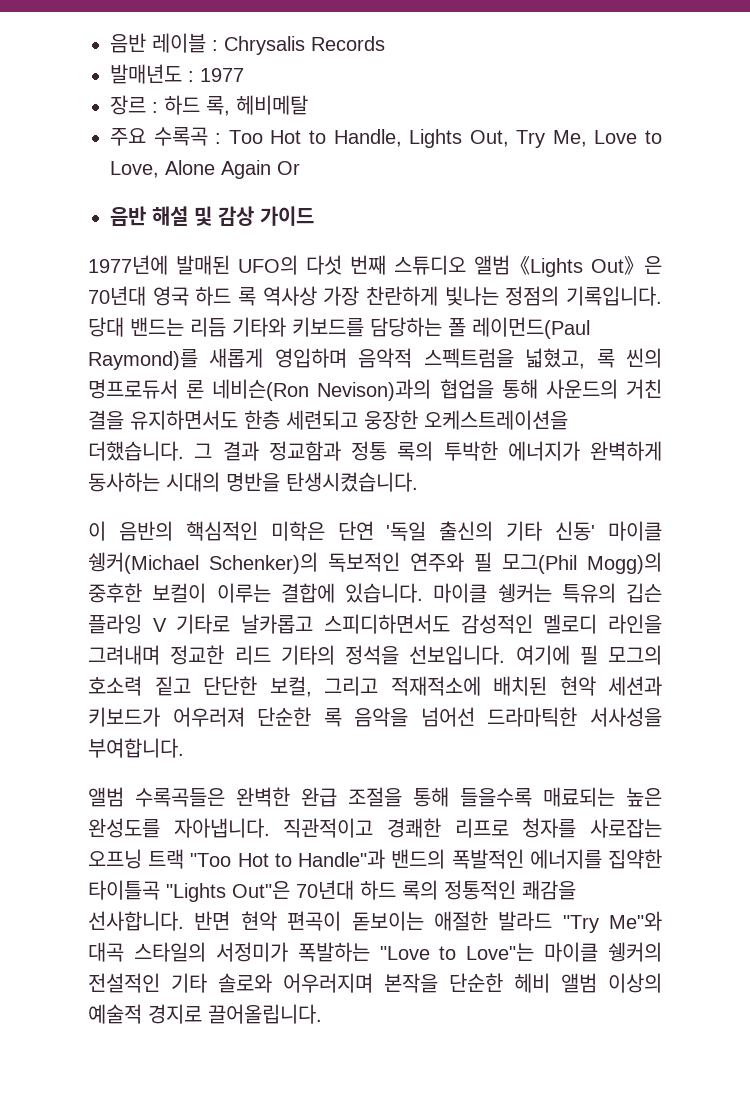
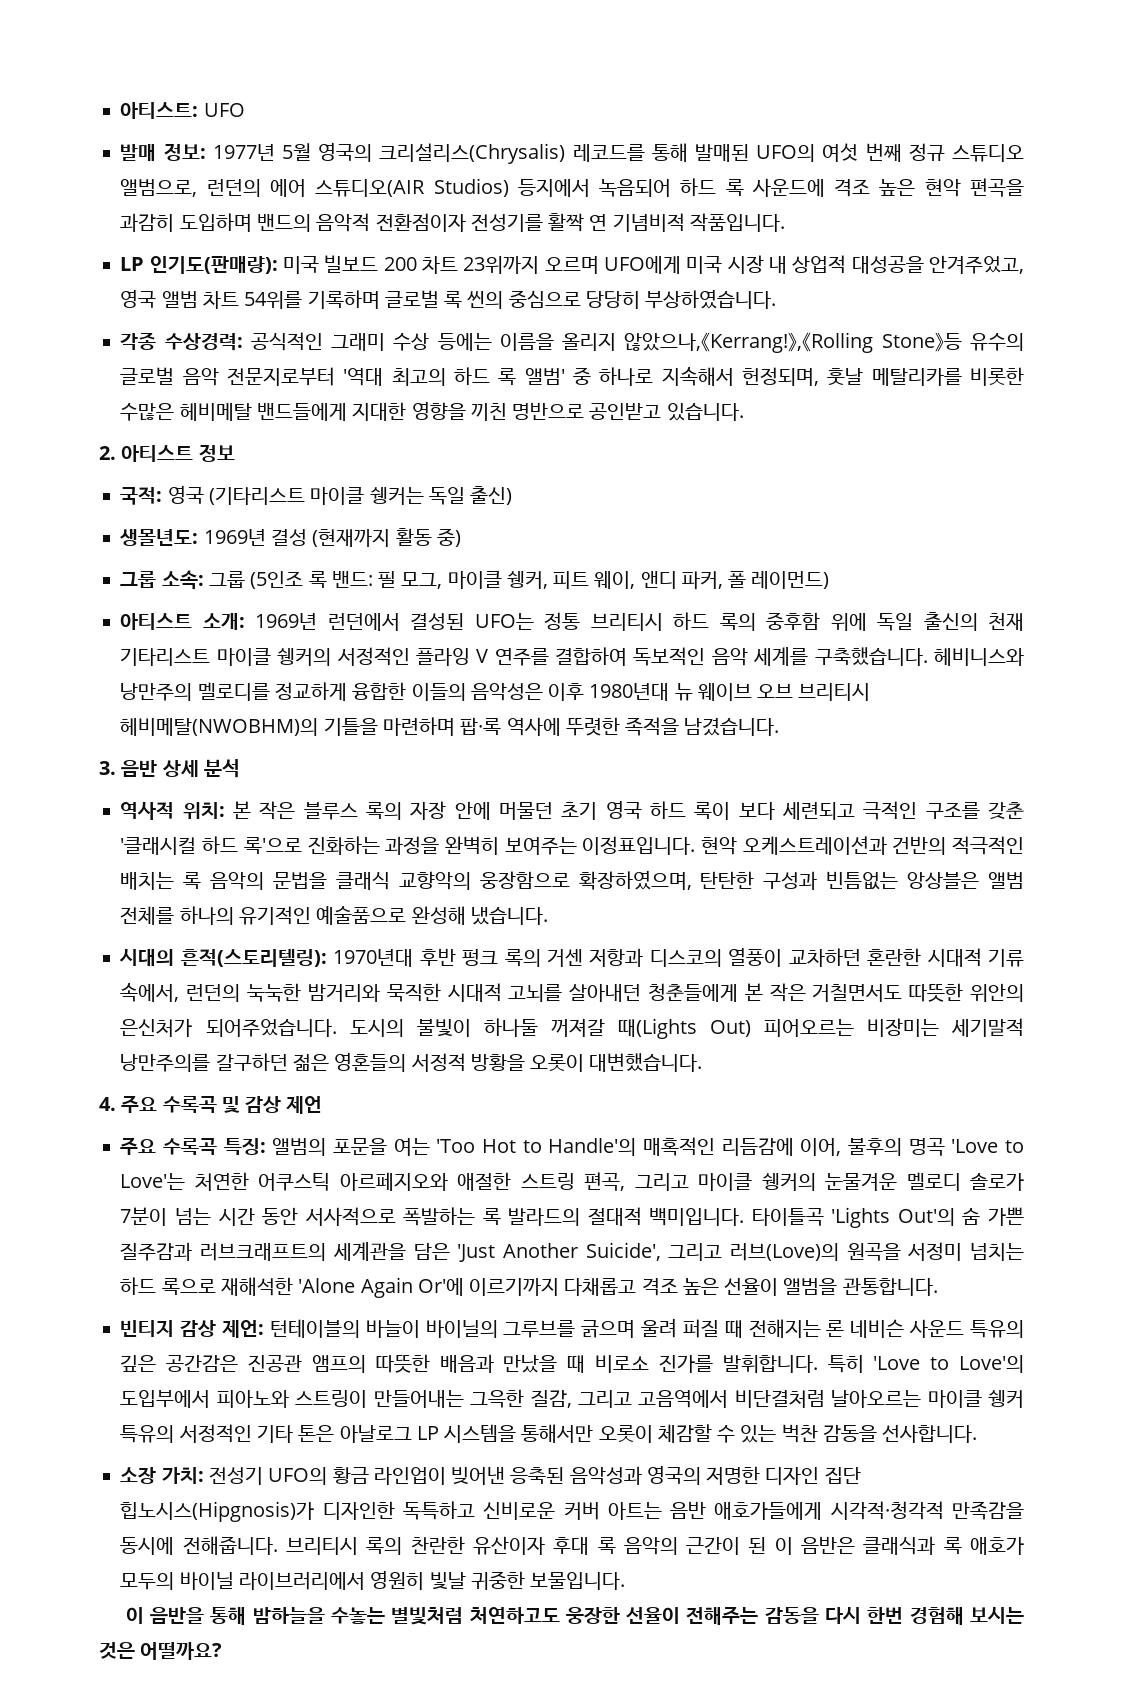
- 음반 레이블 : Chrysalis Records
- 발매년도 : 1977
- 장르 : 하드 록, 헤비메탈
- 주요 수록곡 : Too Hot to Handle, Lights Out, Try Me, Love to Love, Alone Again Or
- 음반 해설 및 감상 가이드
- 1977년에 발매된 UFO의 다섯 번째 스튜디오 앨범《Lights Out》은 70년대 영국 하드 록 역사상 가장 찬란하게 빛나는 정점의 기록입니다. 당대 밴드는 리듬 기타와 키보드를 담당하는 폴 레이먼드(Paul Raymond)를 새롭게 영입하며 음악적 스펙트럼을 넓혔고, 록 씬의 명프로듀서 론 네비슨(Ron Nevison)과의 협업을 통해 사운드의 거친 결을 유지하면서도 한층 세련되고 웅장한 오케스트레이션을 더했습니다. 그 결과 정교함과 정통 록의 투박한 에너지가 완벽하게 동사하는 시대의 명반을 탄생시켰습니다.
- 이 음반의 핵심적인 미학은 단연 '독일 출신의 기타 신동' 마이클 쉥커(Michael Schenker)의 독보적인 연주와 필 모그(Phil Mogg)의 중후한 보컬이 이루는 결합에 있습니다. 마이클 쉥커는 특유의 깁슨 플라잉 V 기타로 날카롭고 스피디하면서도 감성적인 멜로디 라인을 그려내며 정교한 리드 기타의 정석을 선보입니다. 여기에 필 모그의 호소력 짙고 단단한 보컬, 그리고 적재적소에 배치된 현악 세션과 키보드가 어우러져 단순한 록 음악을 넘어선 드라마틱한 서사성을 부여합니다.
- 앨범 수록곡들은 완벽한 완급 조절을 통해 들을수록 매료되는 높은 완성도를 자아냅니다. 직관적이고 경쾌한 리프로 청자를 사로잡는 오프닝 트랙 "Too Hot to Handle"과 밴드의 폭발적인 에너지를 집약한 타이틀곡 "Lights Out"은 70년대 하드 록의 정통적인 쾌감을 선사합니다. 반면 현악 편곡이 돋보이는 애절한 발라드 "Try Me"와 대곡 스타일의 서정미가 폭발하는 "Love to Love"는 마이클 쉥커의 전설적인 기타 솔로와 어우러지며 본작을 단순한 헤비 앨범 이상의 예술적 경지로 끌어올립니다.
+ 아티스트: UFO
+ 발매 정보: 1977년 5월 영국의 크리설리스(Chrysalis) 레코드를 통해 발매된 UFO의 여섯 번째 정규 스튜디오 앨범으로, 런던의 에어 스튜디오(AIR Studios) 등지에서 녹음되어 하드 록 사운드에 격조 높은 현악 편곡을 과감히 도입하며 밴드의 음악적 전환점이자 전성기를 활짝 연 기념비적 작품입니다.
+ LP 인기도(판매량): 미국 빌보드 200 차트 23위까지 오르며 UFO에게 미국 시장 내 상업적 대성공을 안겨주었고, 영국 앨범 차트 54위를 기록하며 글로벌 록 씬의 중심으로 당당히 부상하였습니다.
+ 각종 수상경력: 공식적인 그래미 수상 등에는 이름을 올리지 않았으나,《Kerrang!》,《Rolling Stone》등 유수의 글로벌 음악 전문지로부터 '역대 최고의 하드 록 앨범' 중 하나로 지속해서 헌정되며, 훗날 메탈리카를 비롯한 수많은 헤비메탈 밴드들에게 지대한 영향을 끼친 명반으로 공인받고 있습니다.
+ 2. 아티스트 정보
+ 국적: 영국 (기타리스트 마이클 쉥커는 독일 출신)
+ 생몰년도: 1969년 결성 (현재까지 활동 중)
+ 그룹 소속: 그룹 (5인조 록 밴드: 필 모그, 마이클 쉥커, 피트 웨이, 앤디 파커, 폴 레이먼드)
+ 아티스트 소개: 1969년 런던에서 결성된 UFO는 정통 브리티시 하드 록의 중후함 위에 독일 출신의 천재 기타리스트 마이클 쉥커의 서정적인 플라잉 V 연주를 결합하여 독보적인 음악 세계를 구축했습니다. 헤비니스와 낭만주의 멜로디를 정교하게 융합한 이들의 음악성은 이후 1980년대 뉴 웨이브 오브 브리티시 헤비메탈(NWOBHM)의 기틀을 마련하며 팝·록 역사에 뚜렷한 족적을 남겼습니다.
+ 3. 음반 상세 분석
+ 역사적 위치: 본 작은 블루스 록의 자장 안에 머물던 초기 영국 하드 록이 보다 세련되고 극적인 구조를 갖춘 '클래시컬 하드 록'으로 진화하는 과정을 완벽히 보여주는 이정표입니다. 현악 오케스트레이션과 건반의 적극적인 배치는 록 음악의 문법을 클래식 교향악의 웅장함으로 확장하였으며, 탄탄한 구성과 빈틈없는 앙상블은 앨범 전체를 하나의 유기적인 예술품으로 완성해 냈습니다.
+ 시대의 흔적(스토리텔링): 1970년대 후반 펑크 록의 거센 저항과 디스코의 열풍이 교차하던 혼란한 시대적 기류 속에서, 런던의 눅눅한 밤거리와 묵직한 시대적 고뇌를 살아내던 청춘들에게 본 작은 거칠면서도 따뜻한 위안의 은신처가 되어주었습니다. 도시의 불빛이 하나둘 꺼져갈 때(Lights Out) 피어오르는 비장미는 세기말적 낭만주의를 갈구하던 젊은 영혼들의 서정적 방황을 오롯이 대변했습니다.
+ 4. 주요 수록곡 및 감상 제언
+ 주요 수록곡 특징: 앨범의 포문을 여는 'Too Hot to Handle'의 매혹적인 리듬감에 이어, 불후의 명곡 'Love to Love'는 처연한 어쿠스틱 아르페지오와 애절한 스트링 편곡, 그리고 마이클 쉥커의 눈물겨운 멜로디 솔로가 7분이 넘는 시간 동안 서사적으로 폭발하는 록 발라드의 절대적 백미입니다. 타이틀곡 'Lights Out'의 숨 가쁜 질주감과 러브크래프트의 세계관을 담은 'Just Another Suicide', 그리고 러브(Love)의 원곡을 서정미 넘치는 하드 록으로 재해석한 'Alone Again Or'에 이르기까지 다채롭고 격조 높은 선율이 앨범을 관통합니다.
+ 빈티지 감상 제언: 턴테이블의 바늘이 바이닐의 그루브를 긁으며 울려 퍼질 때 전해지는 론 네비슨 사운드 특유의 깊은 공간감은 진공관 앰프의 따뜻한 배음과 만났을 때 비로소 진가를 발휘합니다. 특히 'Love to Love'의 도입부에서 피아노와 스트링이 만들어내는 그윽한 질감, 그리고 고음역에서 비단결처럼 날아오르는 마이클 쉥커 특유의 서정적인 기타 톤은 아날로그 LP 시스템을 통해서만 오롯이 체감할 수 있는 벅찬 감동을 선사합니다.
+ 소장 가치: 전성기 UFO의 황금 라인업이 빚어낸 응축된 음악성과 영국의 저명한 디자인 집단 힙노시스(Hipgnosis)가 디자인한 독특하고 신비로운 커버 아트는 음반 애호가들에게 시각적·청각적 만족감을 동시에 전해줍니다. 브리티시 록의 찬란한 유산이자 후대 록 음악의 근간이 된 이 음반은 클래식과 록 애호가 모두의 바이닐 라이브러리에서 영원히 빛날 귀중한 보물입니다.
+ 이 음반을 통해 밤하늘을 수놓는 별빛처럼 처연하고도 웅장한 선율이 전해주는 감동을 다시 한번 경험해 보시는 것은 어떨까요?

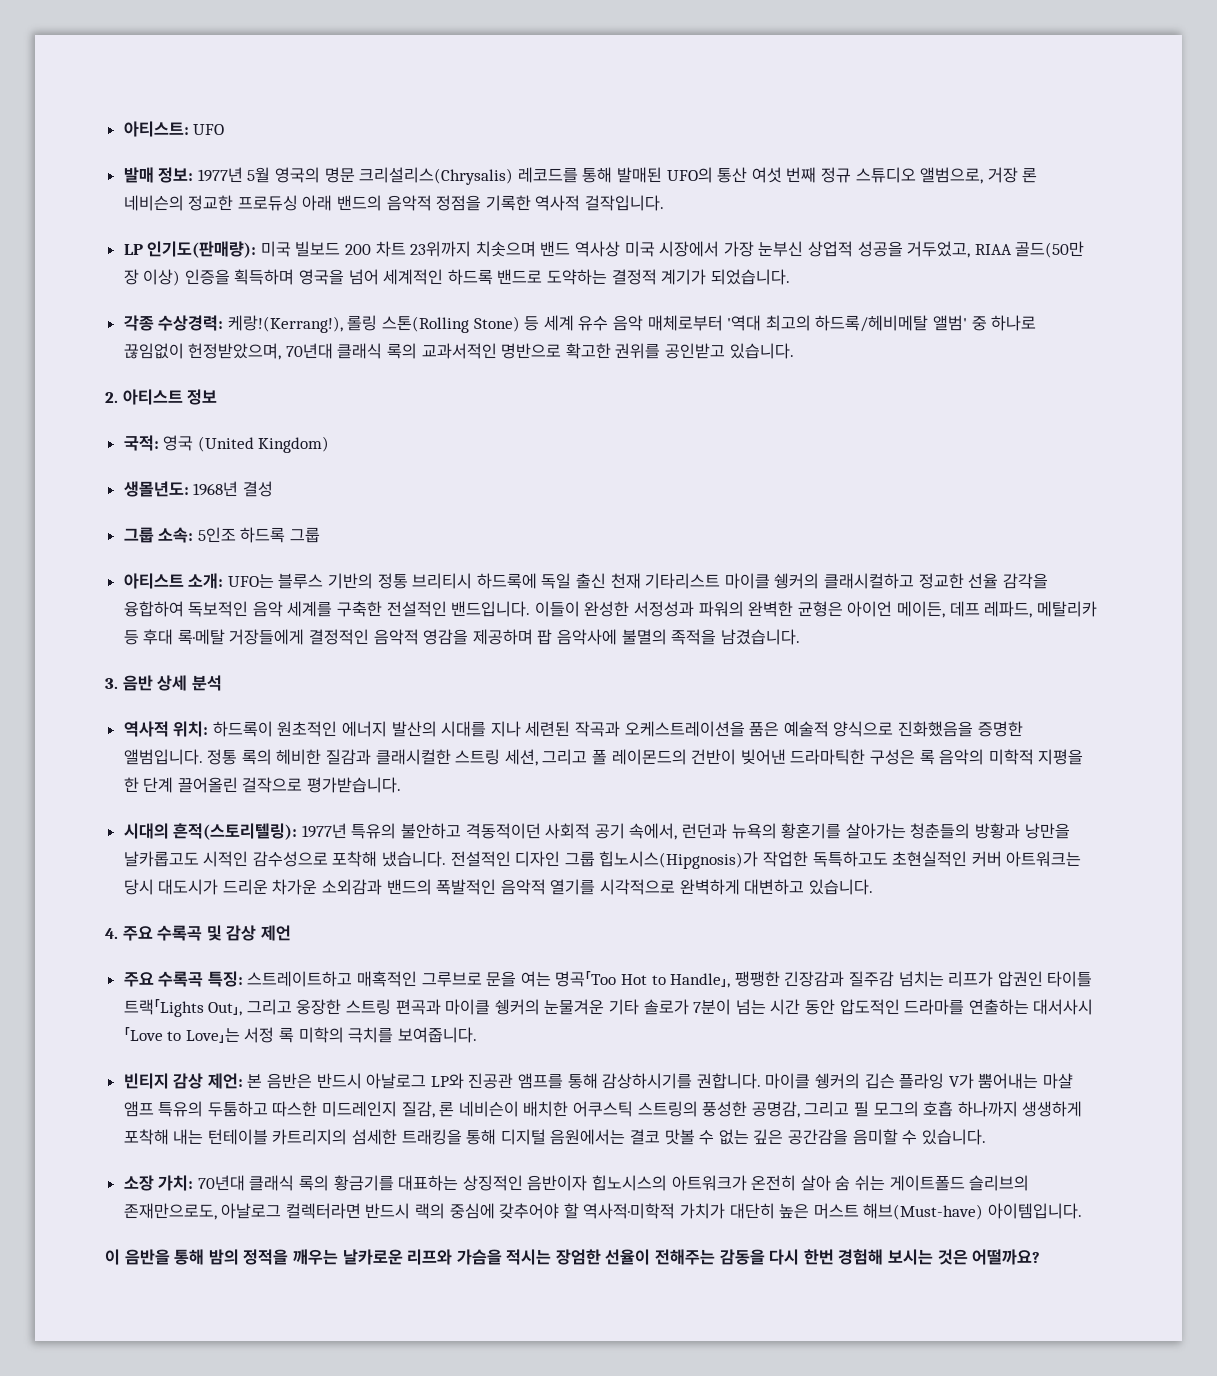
- 발매 정보: 1977년 5월 영국의 크리설리스(Chrysalis) 레코드를 통해 발매된 UFO의 여섯 번째 정규 스튜디오 앨범으로, 런던의 에어 스튜디오(AIR Studios) 등지에서 녹음되어 하드 록 사운드에 격조 높은 현악 편곡을 과감히 도입하며 밴드의 음악적 전환점이자 전성기를 활짝 연 기념비적 작품입니다.
+ 발매 정보: 1977년 5월 영국의 명문 크리설리스(Chrysalis) 레코드를 통해 발매된 UFO의 통산 여섯 번째 정규 스튜디오 앨범으로, 거장 론 네비슨의 정교한 프로듀싱 아래 밴드의 음악적 정점을 기록한 역사적 걸작입니다.
- LP 인기도(판매량): 미국 빌보드 200 차트 23위까지 오르며 UFO에게 미국 시장 내 상업적 대성공을 안겨주었고, 영국 앨범 차트 54위를 기록하며 글로벌 록 씬의 중심으로 당당히 부상하였습니다.
- 각종 수상경력: 공식적인 그래미 수상 등에는 이름을 올리지 않았으나,《Kerrang!》,《Rolling Stone》등 유수의 글로벌 음악 전문지로부터 '역대 최고의 하드 록 앨범' 중 하나로 지속해서 헌정되며, 훗날 메탈리카를 비롯한 수많은 헤비메탈 밴드들에게 지대한 영향을 끼친 명반으로 공인받고 있습니다.
+ LP 인기도(판매량): 미국 빌보드 200 차트 23위까지 치솟으며 밴드 역사상 미국 시장에서 가장 눈부신 상업적 성공을 거두었고, RIAA 골드(50만 장 이상) 인증을 획득하며 영국을 넘어 세계적인 하드록 밴드로 도약하는 결정적 계기가 되었습니다.
+ 각종 수상경력: 케랑!(Kerrang!), 롤링 스톤(Rolling Stone) 등 세계 유수 음악 매체로부터 '역대 최고의 하드록/헤비메탈 앨범' 중 하나로 끊임없이 헌정받았으며, 70년대 클래식 록의 교과서적인 명반으로 확고한 권위를 공인받고 있습니다.
- 국적: 영국 (기타리스트 마이클 쉥커는 독일 출신)
+ 국적: 영국 (United Kingdom)
- 생몰년도: 1969년 결성 (현재까지 활동 중)
+ 생몰년도: 1968년 결성
- 그룹 소속: 그룹 (5인조 록 밴드: 필 모그, 마이클 쉥커, 피트 웨이, 앤디 파커, 폴 레이먼드)
- 아티스트 소개: 1969년 런던에서 결성된 UFO는 정통 브리티시 하드 록의 중후함 위에 독일 출신의 천재 기타리스트 마이클 쉥커의 서정적인 플라잉 V 연주를 결합하여 독보적인 음악 세계를 구축했습니다. 헤비니스와 낭만주의 멜로디를 정교하게 융합한 이들의 음악성은 이후 1980년대 뉴 웨이브 오브 브리티시 헤비메탈(NWOBHM)의 기틀을 마련하며 팝·록 역사에 뚜렷한 족적을 남겼습니다.
+ 그룹 소속: 5인조 하드록 그룹
+ 아티스트 소개: UFO는 블루스 기반의 정통 브리티시 하드록에 독일 출신 천재 기타리스트 마이클 쉥커의 클래시컬하고 정교한 선율 감각을 융합하여 독보적인 음악 세계를 구축한 전설적인 밴드입니다. 이들이 완성한 서정성과 파워의 완벽한 균형은 아이언 메이든, 데프 레파드, 메탈리카 등 후대 록·메탈 거장들에게 결정적인 음악적 영감을 제공하며 팝 음악사에 불멸의 족적을 남겼습니다.
- 역사적 위치: 본 작은 블루스 록의 자장 안에 머물던 초기 영국 하드 록이 보다 세련되고 극적인 구조를 갖춘 '클래시컬 하드 록'으로 진화하는 과정을 완벽히 보여주는 이정표입니다. 현악 오케스트레이션과 건반의 적극적인 배치는 록 음악의 문법을 클래식 교향악의 웅장함으로 확장하였으며, 탄탄한 구성과 빈틈없는 앙상블은 앨범 전체를 하나의 유기적인 예술품으로 완성해 냈습니다.
- 시대의 흔적(스토리텔링): 1970년대 후반 펑크 록의 거센 저항과 디스코의 열풍이 교차하던 혼란한 시대적 기류 속에서, 런던의 눅눅한 밤거리와 묵직한 시대적 고뇌를 살아내던 청춘들에게 본 작은 거칠면서도 따뜻한 위안의 은신처가 되어주었습니다. 도시의 불빛이 하나둘 꺼져갈 때(Lights Out) 피어오르는 비장미는 세기말적 낭만주의를 갈구하던 젊은 영혼들의 서정적 방황을 오롯이 대변했습니다.
+ 역사적 위치: 하드록이 원초적인 에너지 발산의 시대를 지나 세련된 작곡과 오케스트레이션을 품은 예술적 양식으로 진화했음을 증명한 앨범입니다. 정통 록의 헤비한 질감과 클래시컬한 스트링 세션, 그리고 폴 레이몬드의 건반이 빚어낸 드라마틱한 구성은 록 음악의 미학적 지평을 한 단계 끌어올린 걸작으로 평가받습니다.
+ 시대의 흔적(스토리텔링): 1977년 특유의 불안하고 격동적이던 사회적 공기 속에서, 런던과 뉴욕의 황혼기를 살아가는 청춘들의 방황과 낭만을 날카롭고도 시적인 감수성으로 포착해 냈습니다. 전설적인 디자인 그룹 힙노시스(Hipgnosis)가 작업한 독특하고도 초현실적인 커버 아트워크는 당시 대도시가 드리운 차가운 소외감과 밴드의 폭발적인 음악적 열기를 시각적으로 완벽하게 대변하고 있습니다.
- 주요 수록곡 특징: 앨범의 포문을 여는 'Too Hot to Handle'의 매혹적인 리듬감에 이어, 불후의 명곡 'Love to Love'는 처연한 어쿠스틱 아르페지오와 애절한 스트링 편곡, 그리고 마이클 쉥커의 눈물겨운 멜로디 솔로가 7분이 넘는 시간 동안 서사적으로 폭발하는 록 발라드의 절대적 백미입니다. 타이틀곡 'Lights Out'의 숨 가쁜 질주감과 러브크래프트의 세계관을 담은 'Just Another Suicide', 그리고 러브(Love)의 원곡을 서정미 넘치는 하드 록으로 재해석한 'Alone Again Or'에 이르기까지 다채롭고 격조 높은 선율이 앨범을 관통합니다.
- 빈티지 감상 제언: 턴테이블의 바늘이 바이닐의 그루브를 긁으며 울려 퍼질 때 전해지는 론 네비슨 사운드 특유의 깊은 공간감은 진공관 앰프의 따뜻한 배음과 만났을 때 비로소 진가를 발휘합니다. 특히 'Love to Love'의 도입부에서 피아노와 스트링이 만들어내는 그윽한 질감, 그리고 고음역에서 비단결처럼 날아오르는 마이클 쉥커 특유의 서정적인 기타 톤은 아날로그 LP 시스템을 통해서만 오롯이 체감할 수 있는 벅찬 감동을 선사합니다.
- 소장 가치: 전성기 UFO의 황금 라인업이 빚어낸 응축된 음악성과 영국의 저명한 디자인 집단 힙노시스(Hipgnosis)가 디자인한 독특하고 신비로운 커버 아트는 음반 애호가들에게 시각적·청각적 만족감을 동시에 전해줍니다. 브리티시 록의 찬란한 유산이자 후대 록 음악의 근간이 된 이 음반은 클래식과 록 애호가 모두의 바이닐 라이브러리에서 영원히 빛날 귀중한 보물입니다.
- 이 음반을 통해 밤하늘을 수놓는 별빛처럼 처연하고도 웅장한 선율이 전해주는 감동을 다시 한번 경험해 보시는 것은 어떨까요?
+ 주요 수록곡 특징: 스트레이트하고 매혹적인 그루브로 문을 여는 명곡「Too Hot to Handle」, 팽팽한 긴장감과 질주감 넘치는 리프가 압권인 타이틀 트랙「Lights Out」, 그리고 웅장한 스트링 편곡과 마이클 쉥커의 눈물겨운 기타 솔로가 7분이 넘는 시간 동안 압도적인 드라마를 연출하는 대서사시「Love to Love」는 서정 록 미학의 극치를 보여줍니다.
+ 빈티지 감상 제언: 본 음반은 반드시 아날로그 LP와 진공관 앰프를 통해 감상하시기를 권합니다. 마이클 쉥커의 깁슨 플라잉 V가 뿜어내는 마샬 앰프 특유의 두툼하고 따스한 미드레인지 질감, 론 네비슨이 배치한 어쿠스틱 스트링의 풍성한 공명감, 그리고 필 모그의 호흡 하나까지 생생하게 포착해 내는 턴테이블 카트리지의 섬세한 트래킹을 통해 디지털 음원에서는 결코 맛볼 수 없는 깊은 공간감을 음미할 수 있습니다.
+ 소장 가치: 70년대 클래식 록의 황금기를 대표하는 상징적인 음반이자 힙노시스의 아트워크가 온전히 살아 숨 쉬는 게이트폴드 슬리브의 존재만으로도, 아날로그 컬렉터라면 반드시 랙의 중심에 갖추어야 할 역사적·미학적 가치가 대단히 높은 머스트 해브(Must-have) 아이템입니다.
+ 이 음반을 통해 밤의 정적을 깨우는 날카로운 리프와 가슴을 적시는 장엄한 선율이 전해주는 감동을 다시 한번 경험해 보시는 것은 어떨까요?

